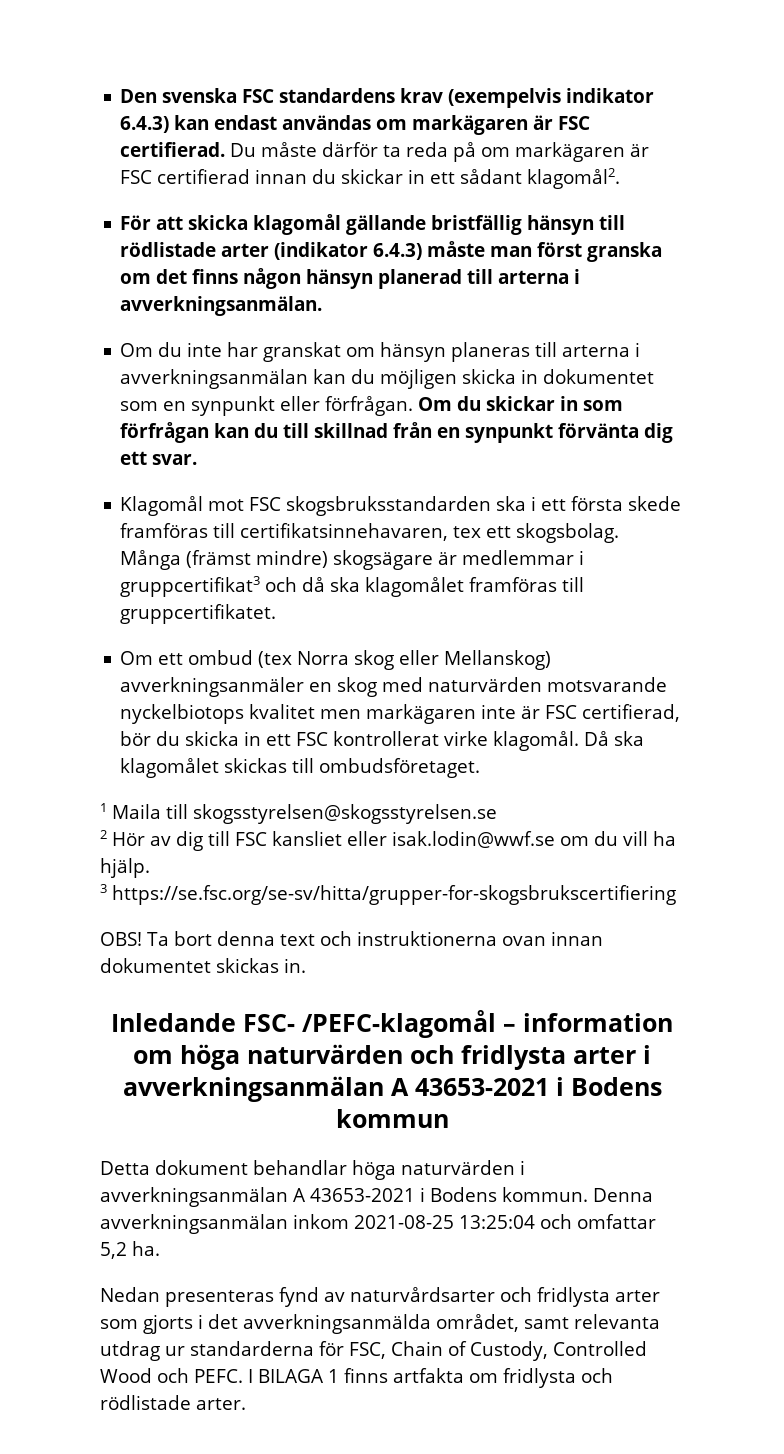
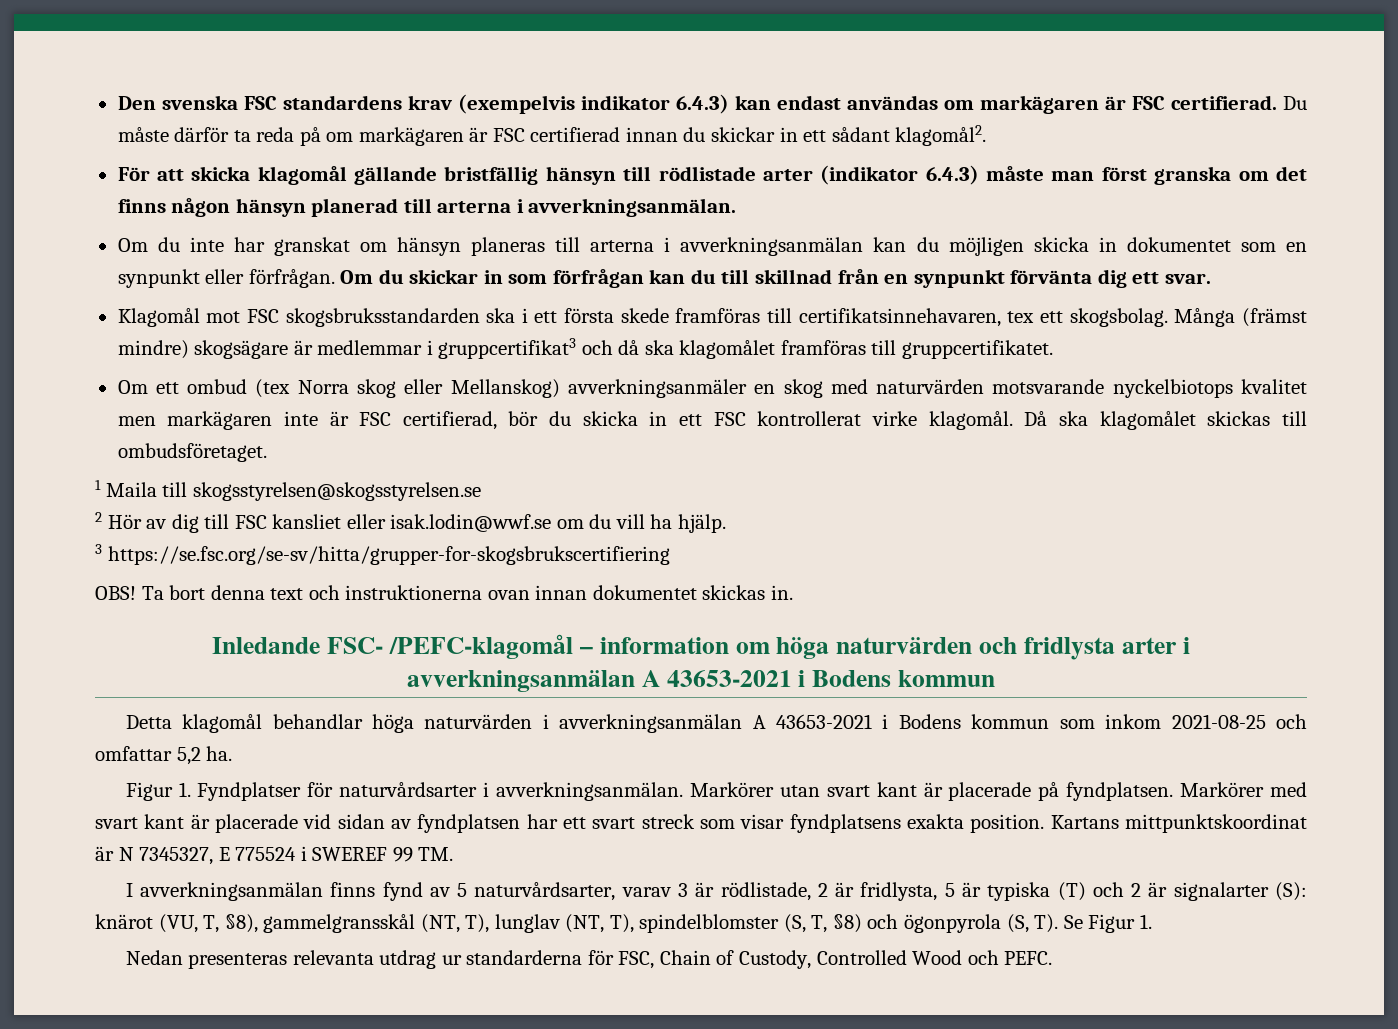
- Detta dokument behandlar höga naturvärden i avverkningsanmälan A 43653-2021 i Bodens kommun. Denna avverkningsanmälan inkom 2021-08-25 13:25:04 och omfattar 5,2 ha.
+ Detta klagomål behandlar höga naturvärden i avverkningsanmälan A 43653-2021 i Bodens kommun som inkom 2021-08-25 och omfattar 5,2 ha.
- Nedan presenteras fynd av naturvårdsarter och fridlysta arter som gjorts i det avverkningsanmälda området, samt relevanta utdrag ur standarderna för FSC, Chain of Custody, Controlled Wood och PEFC. I BILAGA 1 finns artfakta om fridlysta och rödlistade arter.
+ Figur 1. Fyndplatser för naturvårdsarter i avverkningsanmälan. Markörer utan svart kant är placerade på fyndplatsen. Markörer med svart kant är placerade vid sidan av fyndplatsen har ett svart streck som visar fyndplatsens exakta position. Kartans mittpunktskoordinat är N 7345327, E 775524 i SWEREF 99 TM.
+ I avverkningsanmälan finns fynd av 5 naturvårdsarter, varav 3 är rödlistade, 2 är fridlysta, 5 är typiska (T) och 2 är signalarter (S): knärot (VU, T, §8), gammelgransskål (NT, T), lunglav (NT, T), spindelblomster (S, T, §8) och ögonpyrola (S, T). Se Figur 1.
+ Nedan presenteras relevanta utdrag ur standarderna för FSC, Chain of Custody, Controlled Wood och PEFC.

